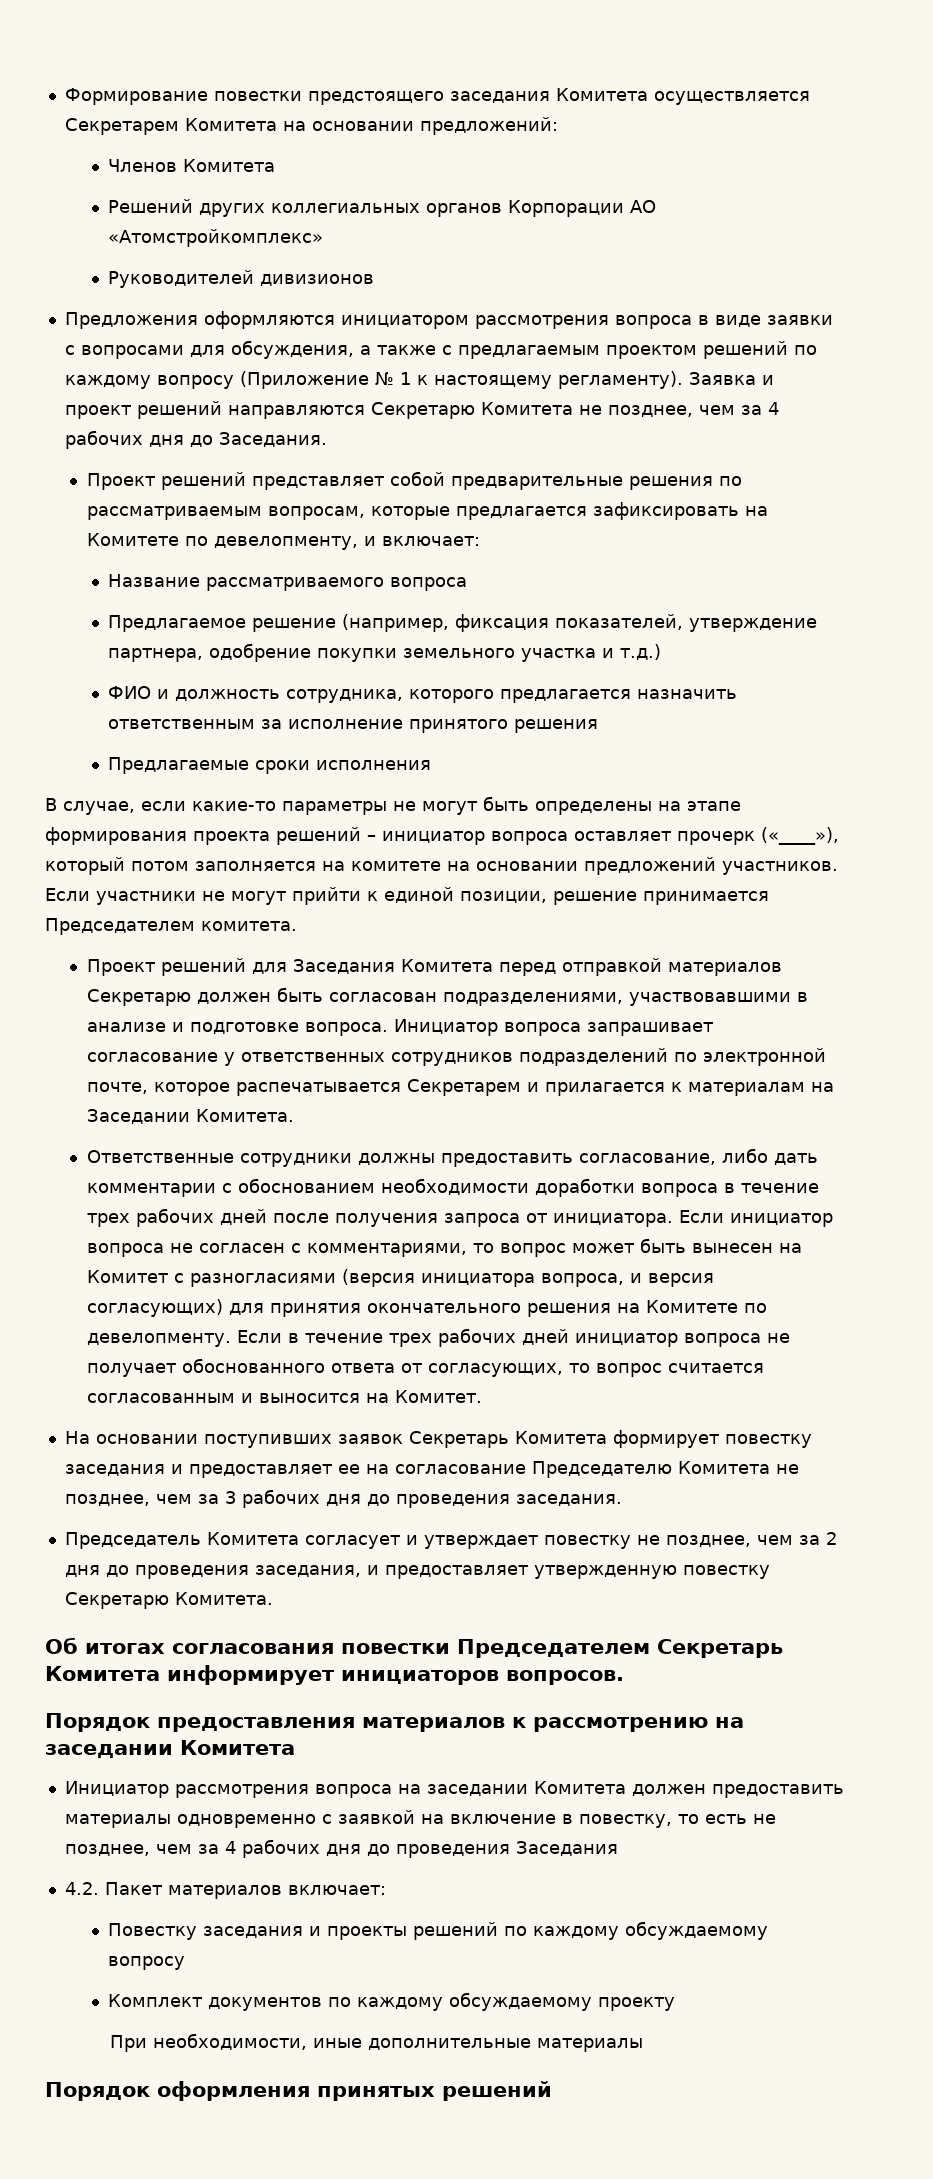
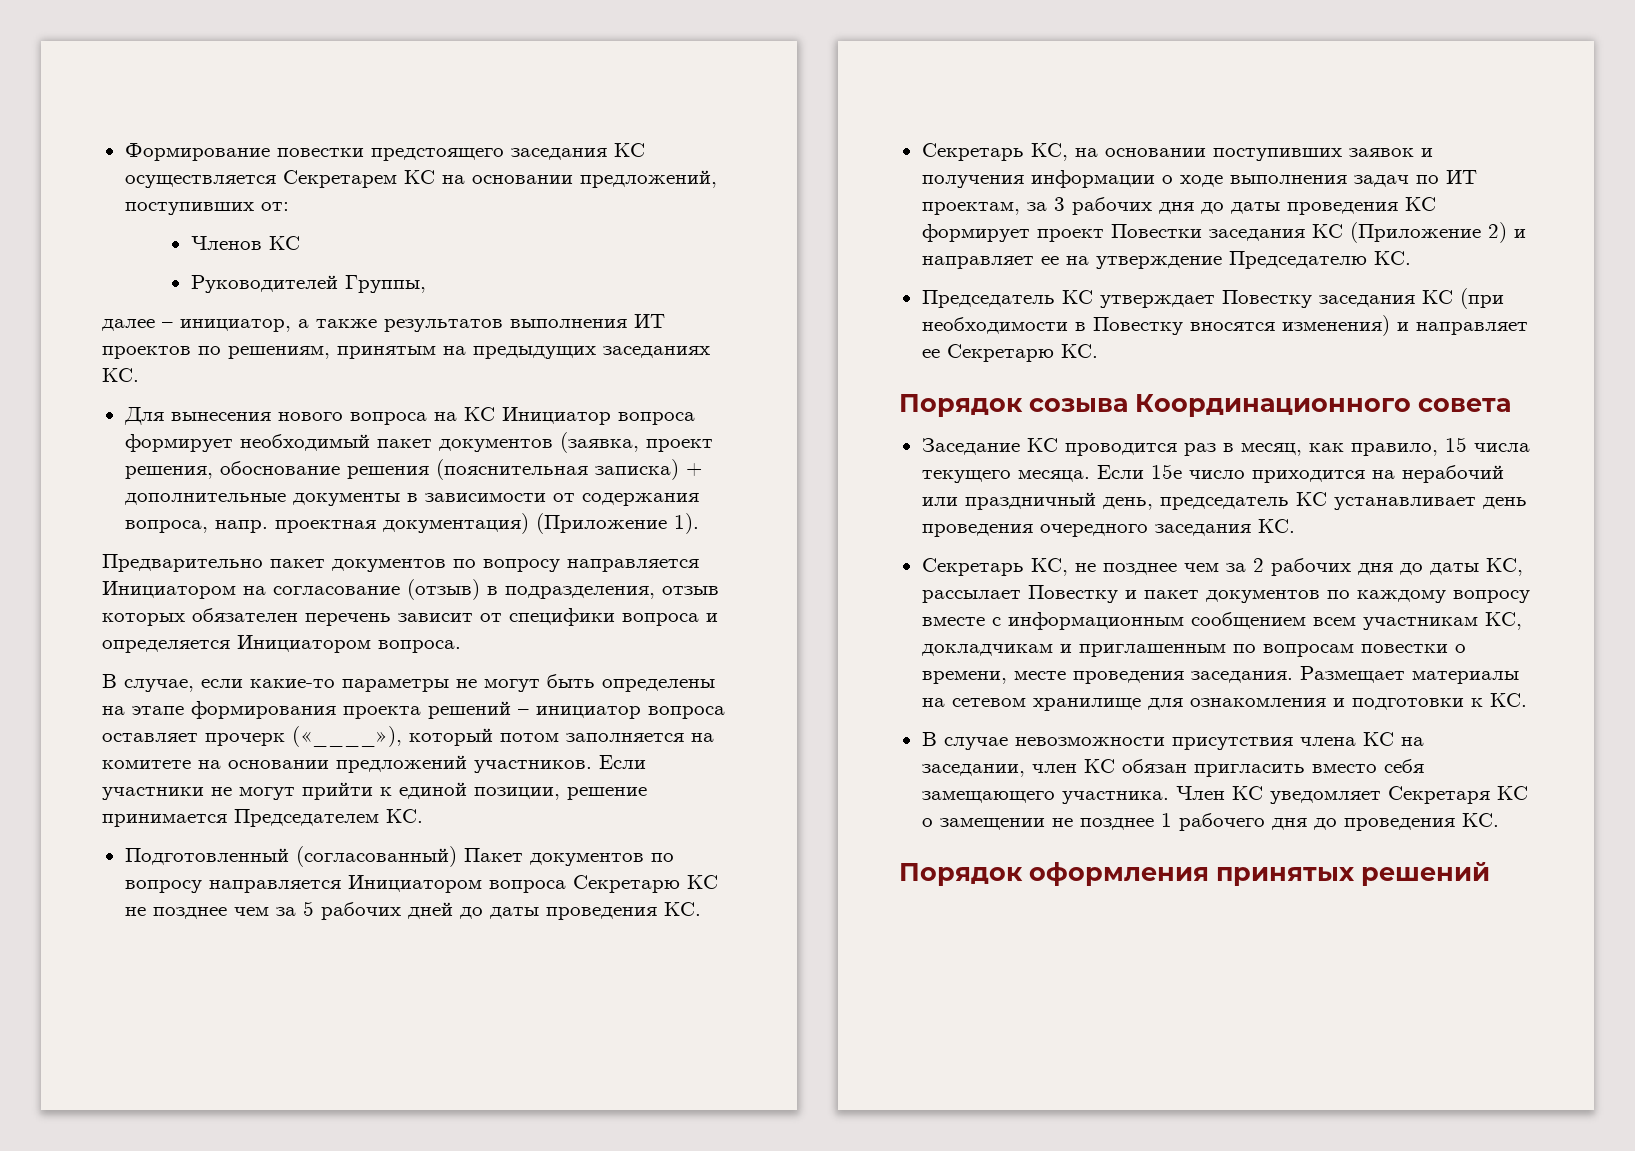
- Формирование повестки предстоящего заседания Комитета осуществляется Секретарем Комитета на основании предложений:
- Членов Комитета
- Решений других коллегиальных органов Корпорации АО «Атомстройкомплекс»
- Руководителей дивизионов
- Предложения оформляются инициатором рассмотрения вопроса в виде заявки с вопросами для обсуждения, а также с предлагаемым проектом решений по каждому вопросу (Приложение № 1 к настоящему регламенту). Заявка и проект решений направляются Секретарю Комитета не позднее, чем за 4 рабочих дня до Заседания.
- Проект решений представляет собой предварительные решения по рассматриваемым вопросам, которые предлагается зафиксировать на Комитете по девелопменту, и включает:
- Название рассматриваемого вопроса
- Предлагаемое решение (например, фиксация показателей, утверждение партнера, одобрение покупки земельного участка и т.д.)
- ФИО и должность сотрудника, которого предлагается назначить ответственным за исполнение принятого решения
- Предлагаемые сроки исполнения
+ Формирование повестки предстоящего заседания КС осуществляется Секретарем КС на основании предложений, поступивших от:
+ Членов КС
+ Руководителей Группы,
+ далее – инициатор, а также результатов выполнения ИТ проектов по решениям, принятым на предыдущих заседаниях КС.
+ Для вынесения нового вопроса на КС Инициатор вопроса формирует необходимый пакет документов (заявка, проект решения, обоснование решения (пояснительная записка) + дополнительные документы в зависимости от содержания вопроса, напр. проектная документация) (Приложение 1).
+ Предварительно пакет документов по вопросу направляется Инициатором на согласование (отзыв) в подразделения, отзыв которых обязателен перечень зависит от специфики вопроса и определяется Инициатором вопроса.
- Если участники не могут прийти к единой позиции, решение принимается Председателем комитета.
- Проект решений для Заседания Комитета перед отправкой материалов Секретарю должен быть согласован подразделениями, участвовавшими в анализе и подготовке вопроса. Инициатор вопроса запрашивает согласование у ответственных сотрудников подразделений по электронной почте, которое распечатывается Секретарем и прилагается к материалам на Заседании Комитета.
- Ответственные сотрудники должны предоставить согласование, либо дать комментарии с обоснованием необходимости доработки вопроса в течение трех рабочих дней после получения запроса от инициатора. Если инициатор вопроса не согласен с комментариями, то вопрос может быть вынесен на Комитет с разногласиями (версия инициатора вопроса, и версия согласующих) для принятия окончательного решения на Комитете по девелопменту. Если в течение трех рабочих дней инициатор вопроса не получает обоснованного ответа от согласующих, то вопрос считается согласованным и выносится на Комитет.
- На основании поступивших заявок Секретарь Комитета формирует повестку заседания и предоставляет ее на согласование Председателю Комитета не позднее, чем за 3 рабочих дня до проведения заседания.
- Председатель Комитета согласует и утверждает повестку не позднее, чем за 2 дня до проведения заседания, и предоставляет утвержденную повестку Секретарю Комитета.
- Об итогах согласования повестки Председателем Секретарь Комитета информирует инициаторов вопросов.
- Порядок предоставления материалов к рассмотрению на заседании Комитета
- Инициатор рассмотрения вопроса на заседании Комитета должен предоставить материалы одновременно с заявкой на включение в повестку, то есть не позднее, чем за 4 рабочих дня до проведения Заседания
- 4.2. Пакет материалов включает:
- Повестку заседания и проекты решений по каждому обсуждаемому вопросу
- Комплект документов по каждому обсуждаемому проекту
- При необходимости, иные дополнительные материалы
+ Если участники не могут прийти к единой позиции, решение принимается Председателем КС.
+ Подготовленный (согласованный) Пакет документов по вопросу направляется Инициатором вопроса Секретарю КС не позднее чем за 5 рабочих дней до даты проведения КС.
+ Секретарь КС, на основании поступивших заявок и получения информации о ходе выполнения задач по ИТ проектам, за 3 рабочих дня до даты проведения КС формирует проект Повестки заседания КС (Приложение 2) и направляет ее на утверждение Председателю КС.
+ Председатель КС утверждает Повестку заседания КС (при необходимости в Повестку вносятся изменения) и направляет ее Секретарю КС.
+ Порядок созыва Координационного совета
+ Заседание КС проводится раз в месяц, как правило, 15 числа текущего месяца. Если 15е число приходится на нерабочий или праздничный день, председатель КС устанавливает день проведения очередного заседания КС.
+ Секретарь КС, не позднее чем за 2 рабочих дня до даты КС, рассылает Повестку и пакет документов по каждому вопросу вместе с информационным сообщением всем участникам КС, докладчикам и приглашенным по вопросам повестки о времени, месте проведения заседания. Размещает материалы на сетевом хранилище для ознакомления и подготовки к КС.
+ В случае невозможности присутствия члена КС на заседании, член КС обязан пригласить вместо себя замещающего участника. Член КС уведомляет Секретаря КС о замещении не позднее 1 рабочего дня до проведения КС.

